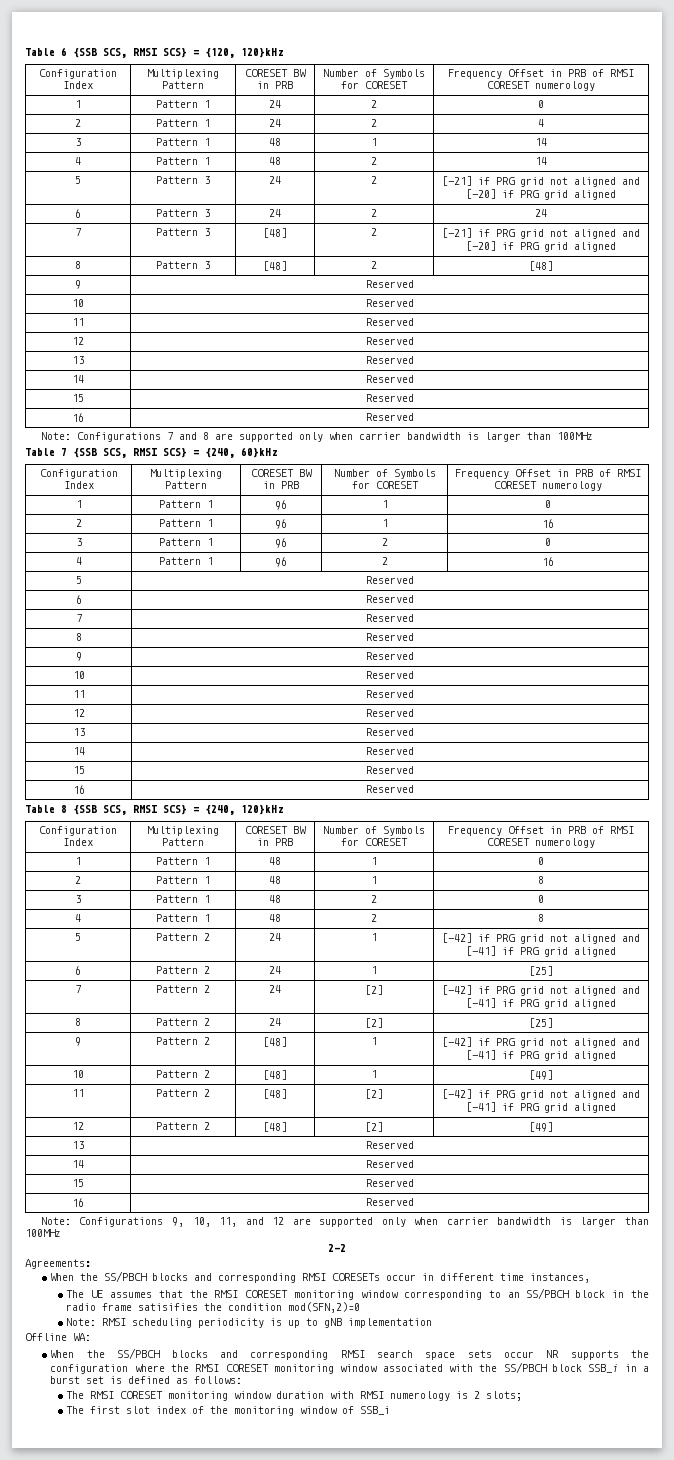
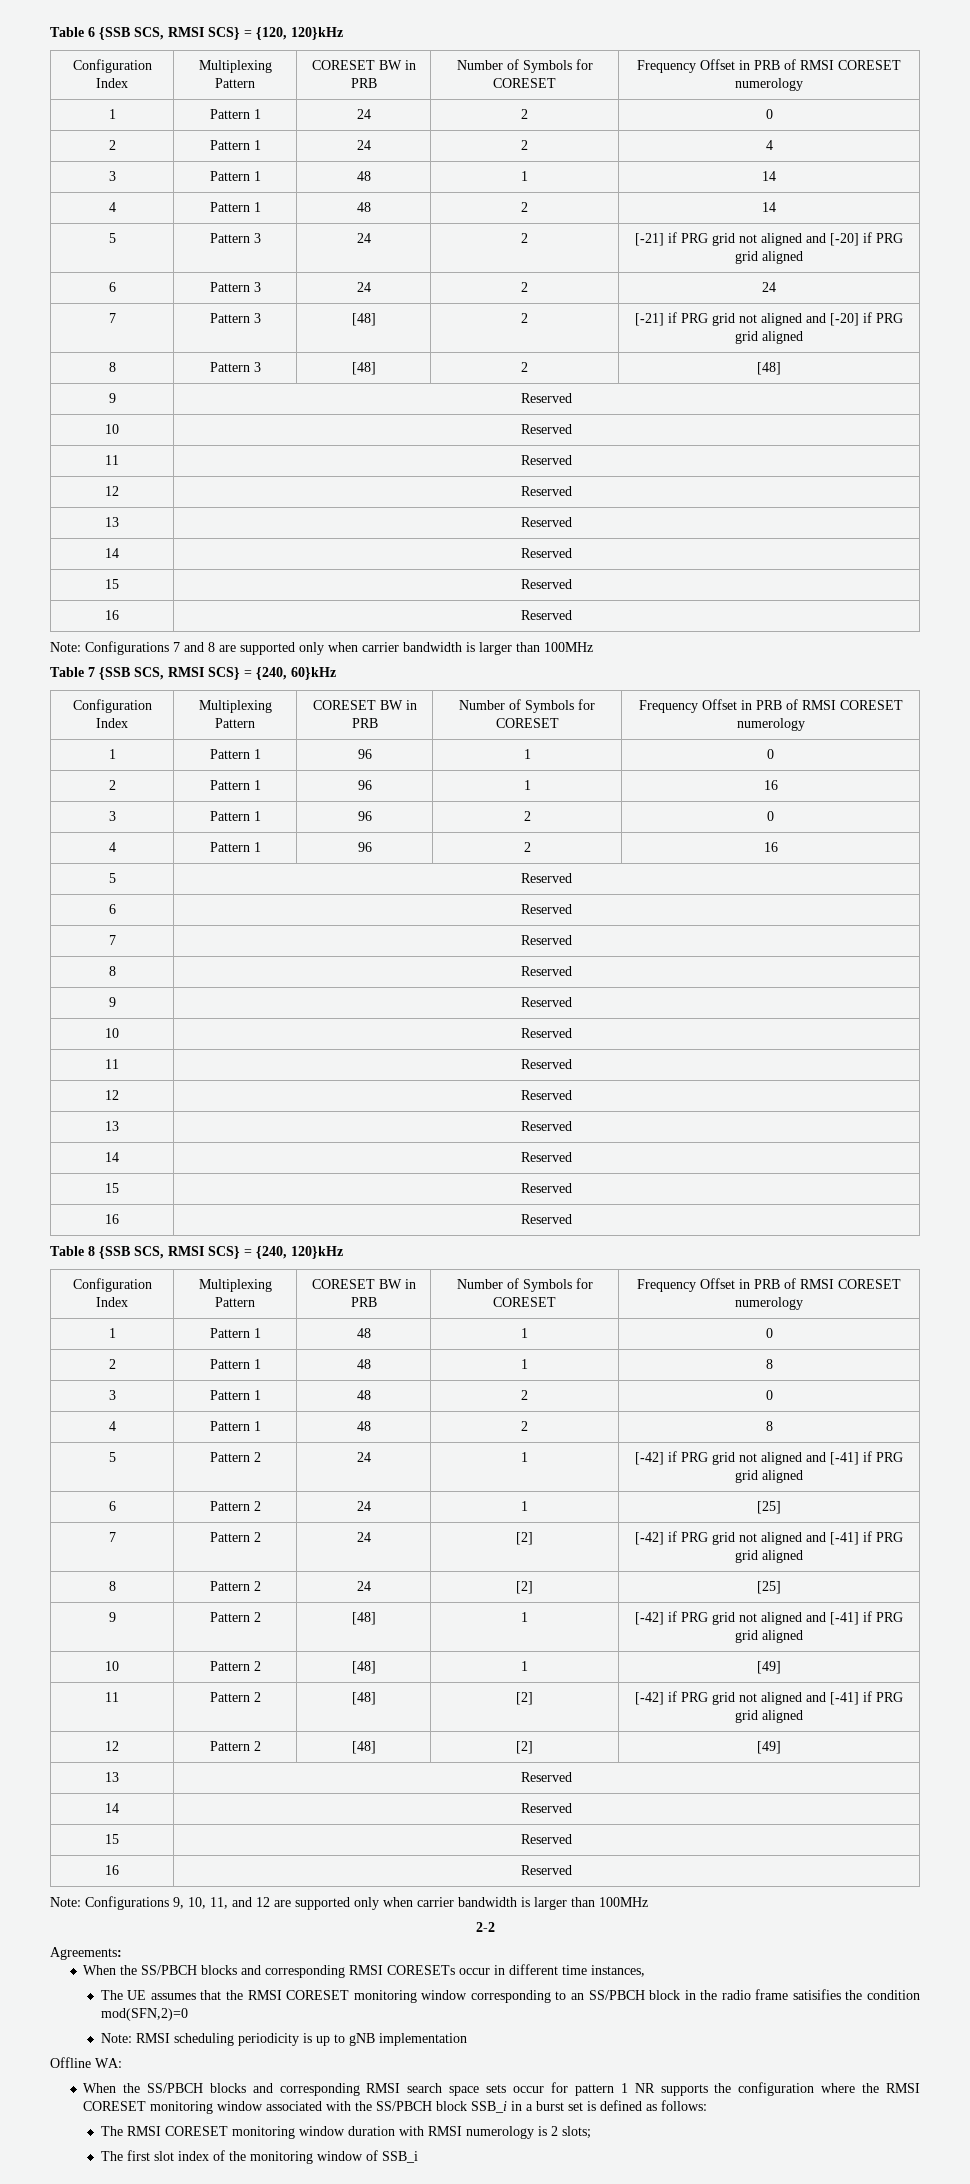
- When the SS/PBCH blocks and corresponding RMSI search space sets occur NR supports the configuration where the RMSI CORESET monitoring window associated with the SS/PBCH block SSB_i in a burst set is defined as follows:
+ When the SS/PBCH blocks and corresponding RMSI search space sets occur for pattern 1 NR supports the configuration where the RMSI CORESET monitoring window associated with the SS/PBCH block SSB_i in a burst set is defined as follows:

